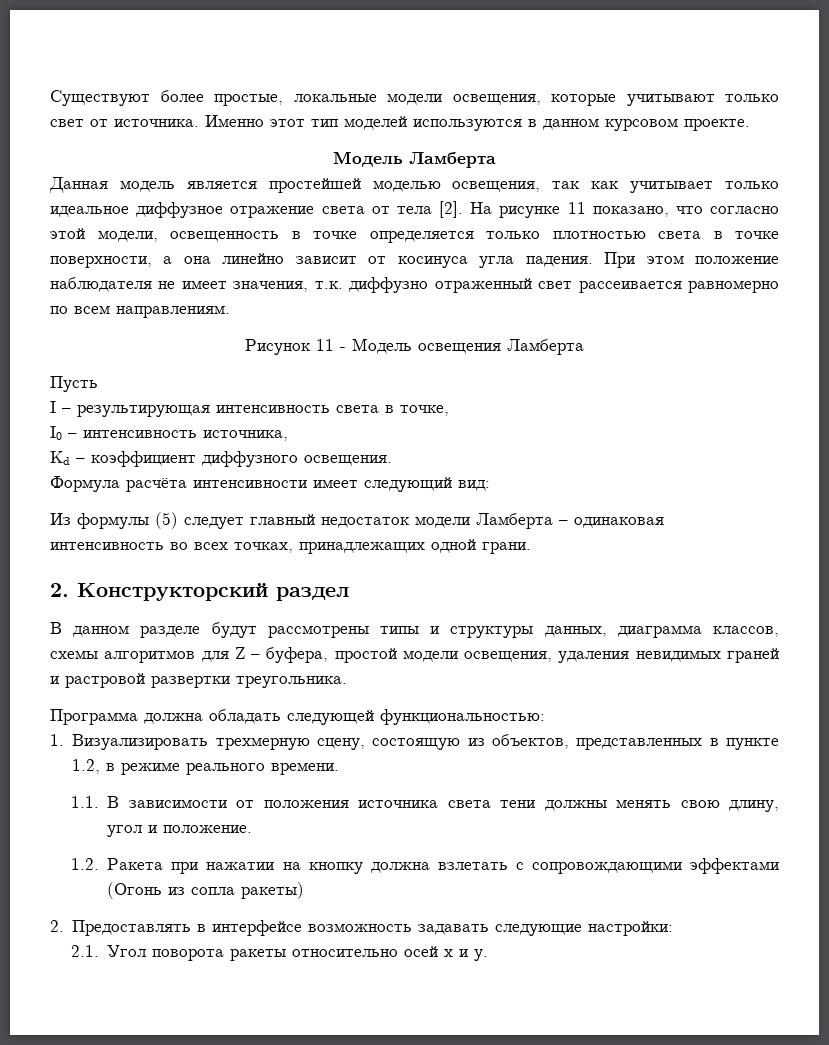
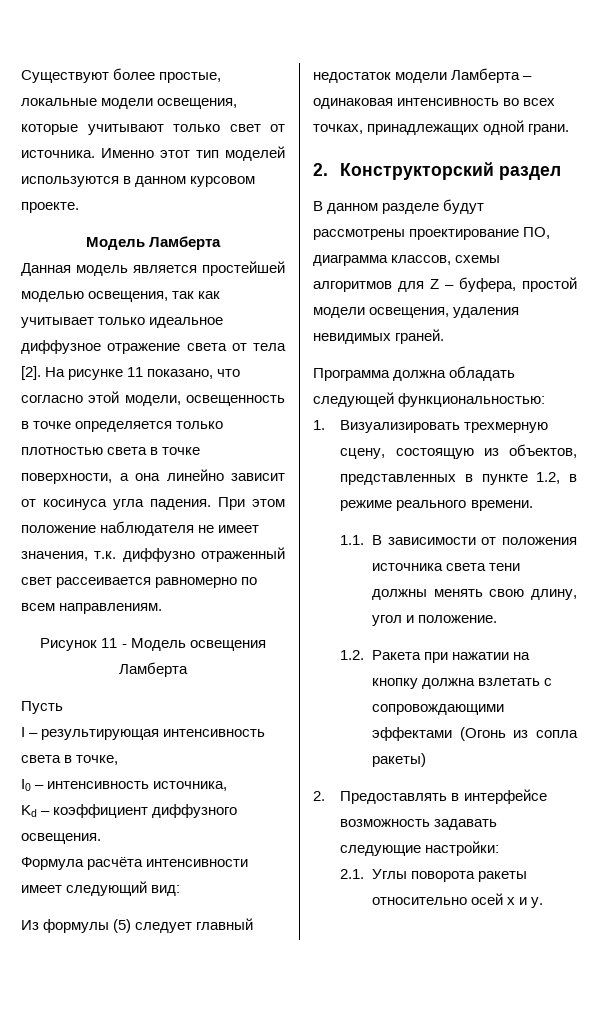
- В данном разделе будут рассмотрены типы и структуры данных, диаграмма классов, схемы алгоритмов для Z – буфера, простой модели освещения, удаления невидимых граней и растровой развертки треугольника.
+ В данном разделе будут рассмотрены проектирование ПО, диаграмма классов, схемы алгоритмов для Z – буфера, простой модели освещения, удаления невидимых граней.
- 2.1. Угол поворота ракеты относительно осей х и у.
+ 2.1. Углы поворота ракеты относительно осей х и у.

